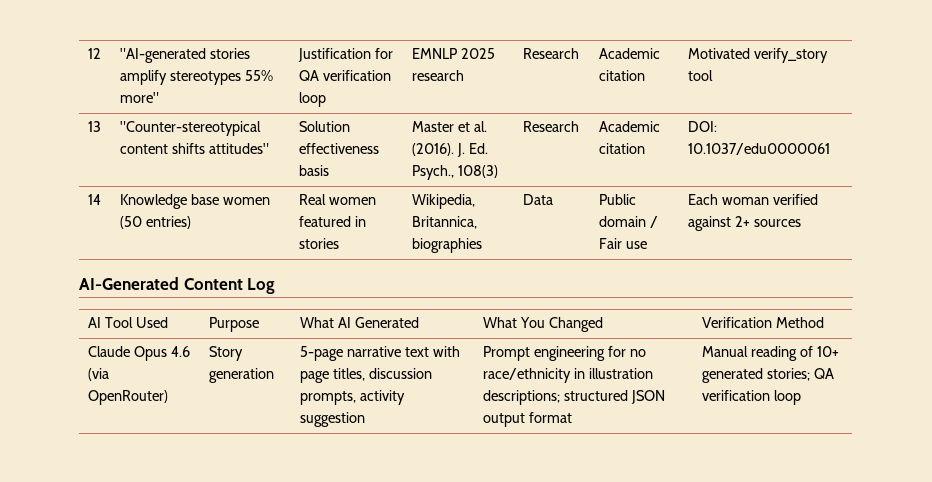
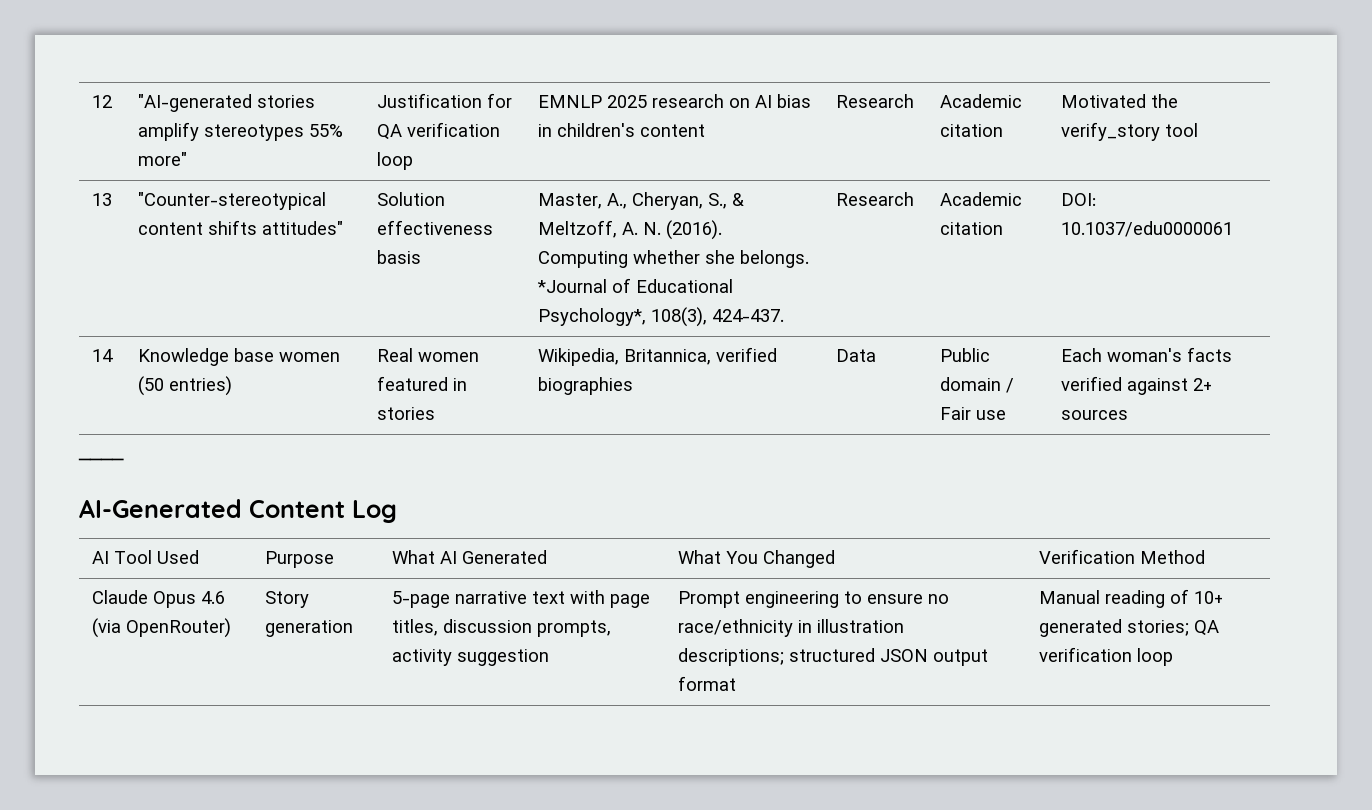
- 12 | "AI-generated stories amplify stereotypes 55% more" | Justification for QA verification loop | EMNLP 2025 research | Research | Academic citation | Motivated verify_story tool
+ 12 | "AI-generated stories amplify stereotypes 55% more" | Justification for QA verification loop | EMNLP 2025 research on AI bias in children's content | Research | Academic citation | Motivated the verify_story tool
- 13 | "Counter-stereotypical content shifts attitudes" | Solution effectiveness basis | Master et al. (2016). J. Ed. Psych., 108(3) | Research | Academic citation | DOI: 10.1037/edu0000061
+ 13 | "Counter-stereotypical content shifts attitudes" | Solution effectiveness basis | Master, A., Cheryan, S., & Meltzoff, A. N. (2016). Computing whether she belongs. *Journal of Educational Psychology*, 108(3), 424-437. | Research | Academic citation | DOI: 10.1037/edu0000061
- 14 | Knowledge base women (50 entries) | Real women featured in stories | Wikipedia, Britannica, biographies | Data | Public domain / Fair use | Each woman verified against 2+ sources
+ 14 | Knowledge base women (50 entries) | Real women featured in stories | Wikipedia, Britannica, verified biographies | Data | Public domain / Fair use | Each woman's facts verified against 2+ sources
+ ────
- Claude Opus 4.6 (via OpenRouter) | Story generation | 5-page narrative text with page titles, discussion prompts, activity suggestion | Prompt engineering for no race/ethnicity in illustration descriptions; structured JSON output format | Manual reading of 10+ generated stories; QA verification loop
+ Claude Opus 4.6 (via OpenRouter) | Story generation | 5-page narrative text with page titles, discussion prompts, activity suggestion | Prompt engineering to ensure no race/ethnicity in illustration descriptions; structured JSON output format | Manual reading of 10+ generated stories; QA verification loop

